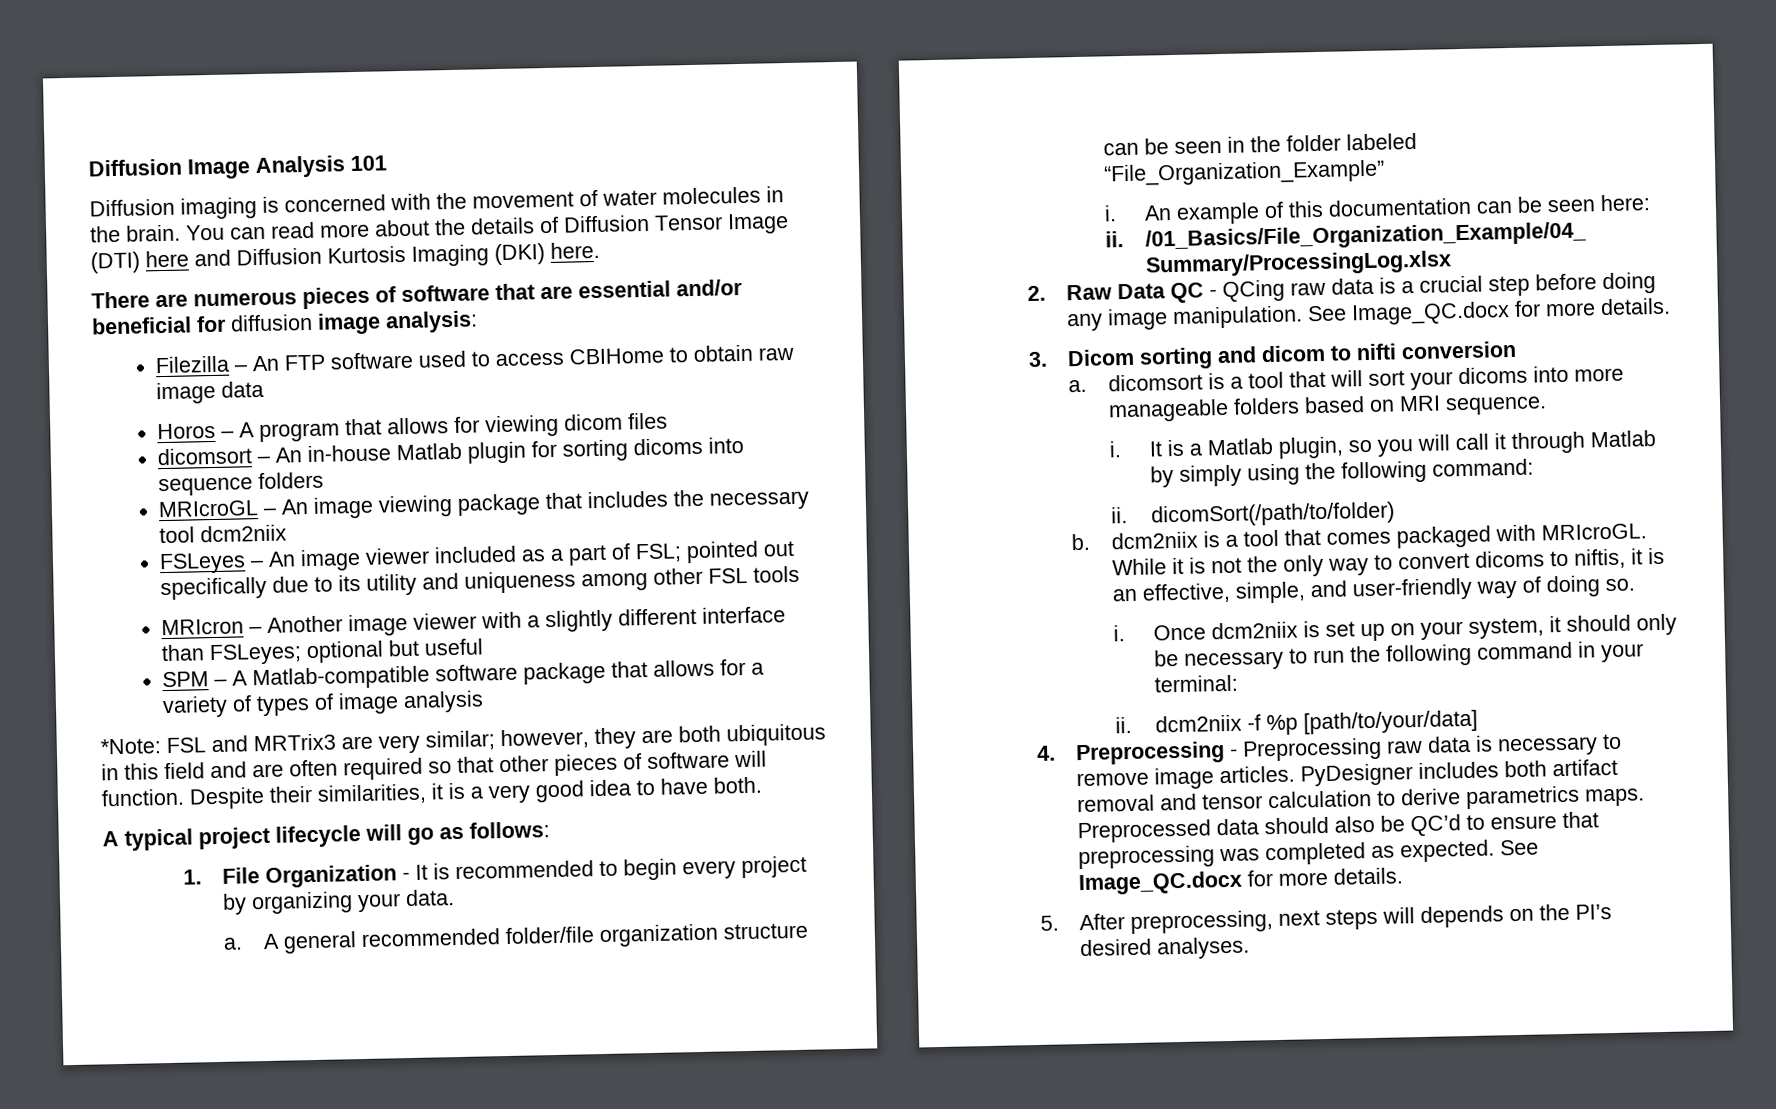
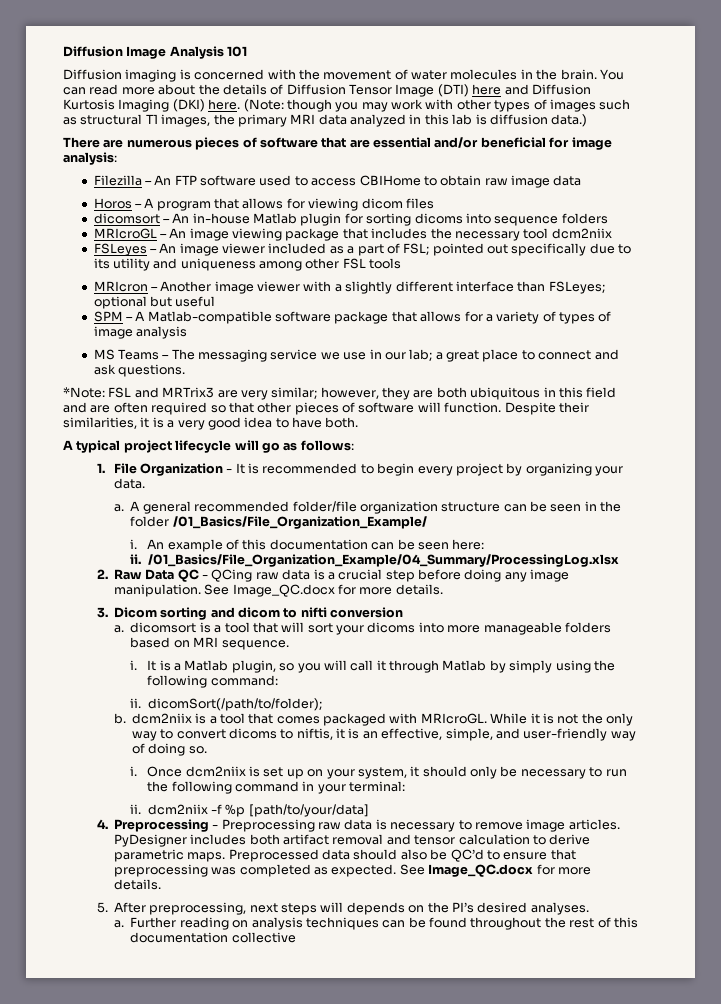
+ (Note: though you may work with other types of images such as structural T1 images, the primary MRI data analyzed in this lab is diffusion data.)
- There are numerous pieces of software that are essential and/or beneficial for diffusion image analysis:
+ There are numerous pieces of software that are essential and/or beneficial for image analysis:
+ MS Teams – The messaging service we use in our lab; a great place to connect and ask questions.
- A general recommended folder/file organization structure can be seen in the folder labeled “File_Organization_Example”
+ A general recommended folder/file organization structure can be seen in the folder /01_Basics/File_Organization_Example/
- ii. dicomSort(/path/to/folder)
+ ii. dicomSort(/path/to/folder);
- PyDesigner includes both artifact removal and tensor calculation to derive parametrics maps.
+ PyDesigner includes both artifact removal and tensor calculation to derive parametric maps.
+ a. Further reading on analysis techniques can be found throughout the rest of this documentation collective

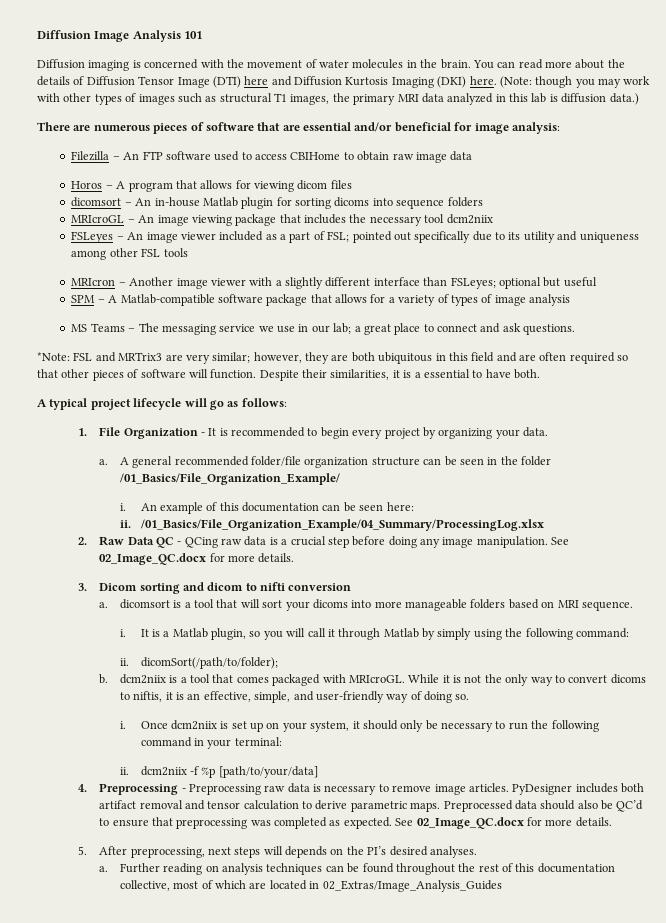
- Despite their similarities, it is a very good idea to have both.
+ Despite their similarities, it is a essential to have both.
- 2. Raw Data QC - QCing raw data is a crucial step before doing any image manipulation. See Image_QC.docx for more details.
+ 2. Raw Data QC - QCing raw data is a crucial step before doing any image manipulation. See 02_Image_QC.docx for more details.
- Preprocessed data should also be QC’d to ensure that preprocessing was completed as expected. See Image_QC.docx for more details.
+ Preprocessed data should also be QC’d to ensure that preprocessing was completed as expected. See 02_Image_QC.docx for more details.
- Further reading on analysis techniques can be found throughout the rest of this documentation collective
+ Further reading on analysis techniques can be found throughout the rest of this documentation collective, most of which are located in 02_Extras/Image_Analysis_Guides

